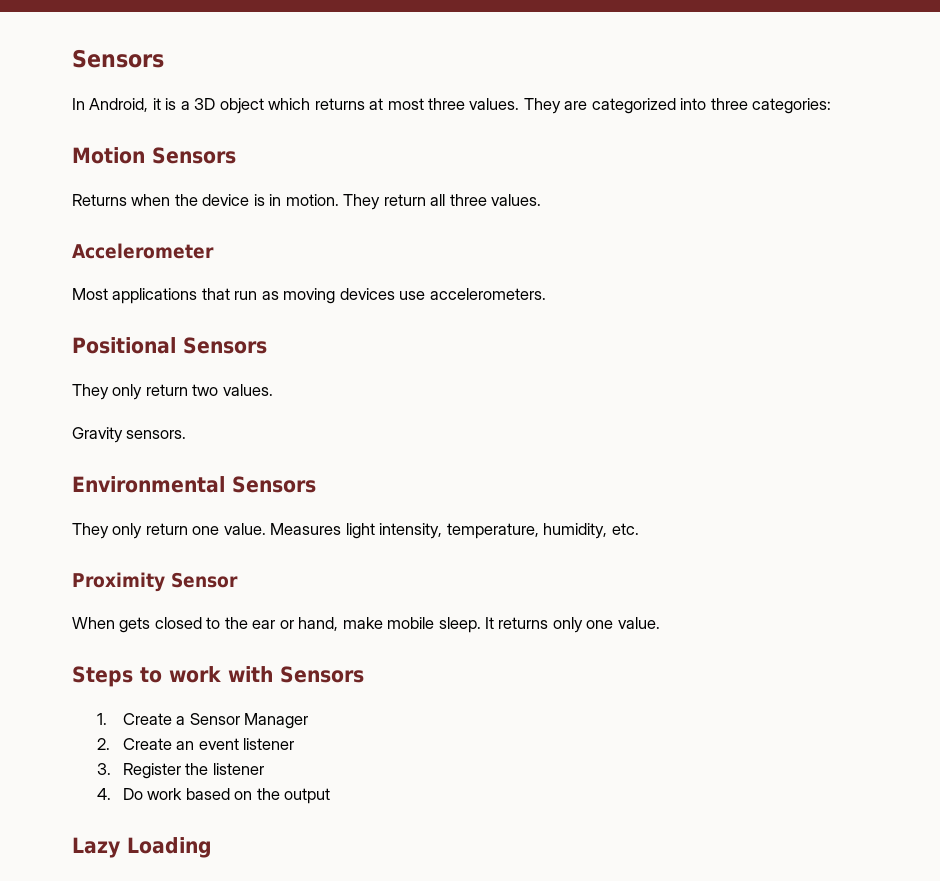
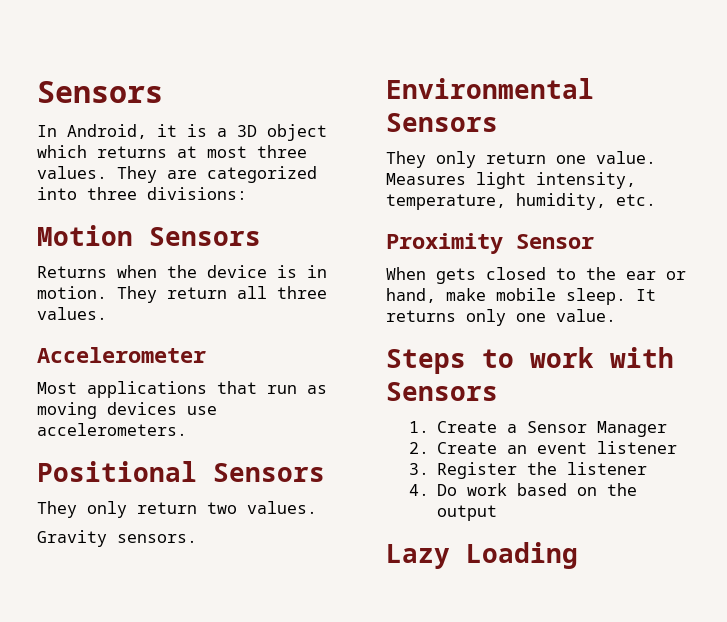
- They are categorized into three categories:
+ They are categorized into three divisions:

